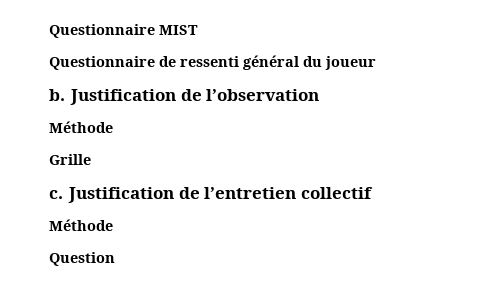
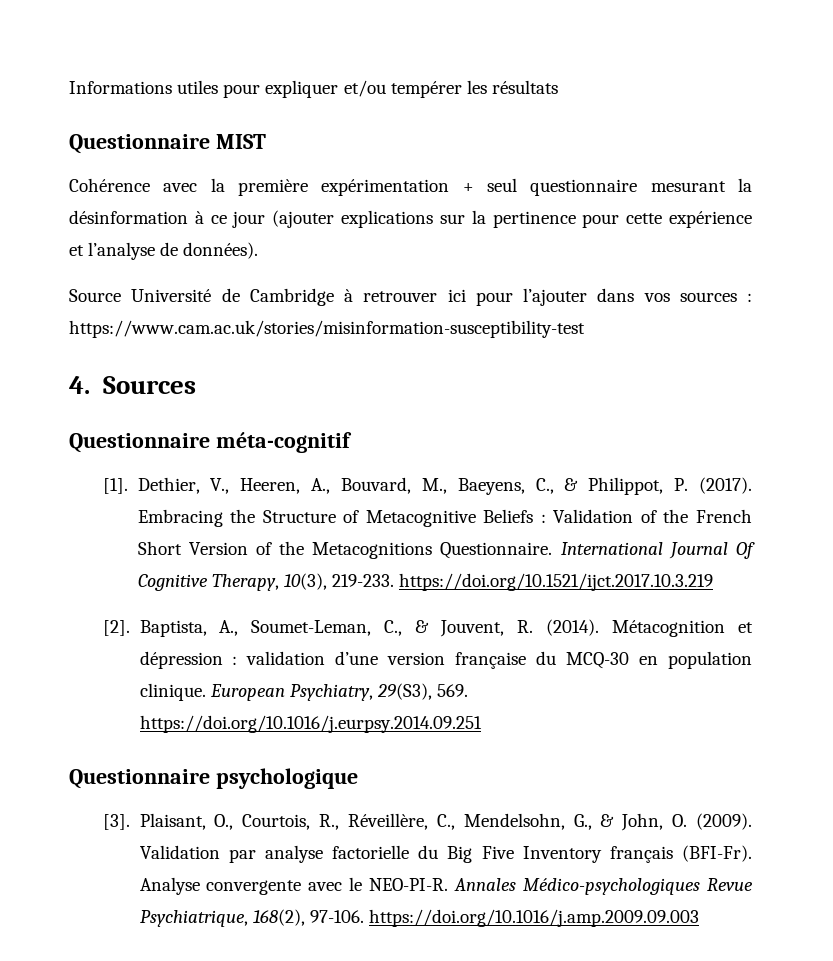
+ Informations utiles pour expliquer et/ou tempérer les résultats
  Questionnaire MIST
- Questionnaire de ressenti général du joueur
- b. Justification de l’observation
- Méthode
- Grille
- c. Justification de l’entretien collectif
- Méthode
- Question
+ Cohérence avec la première expérimentation + seul questionnaire mesurant la désinformation à ce jour (ajouter explications sur la pertinence pour cette expérience et l’analyse de données).
+ Source Université de Cambridge à retrouver ici pour l’ajouter dans vos sources : https://www.cam.ac.uk/stories/misinformation-susceptibility-test
+ 4. Sources
+ Questionnaire méta-cognitif
+ [1]. Dethier, V., Heeren, A., Bouvard, M., Baeyens, C., & Philippot, P. (2017). Embracing the Structure of Metacognitive Beliefs : Validation of the French Short Version of the Metacognitions Questionnaire. International Journal Of Cognitive Therapy, 10(3), 219-233. https://doi.org/10.1521/ijct.2017.10.3.219
+ [2]. Baptista, A., Soumet-Leman, C., & Jouvent, R. (2014). Métacognition et dépression : validation d’une version française du MCQ-30 en population clinique. European Psychiatry, 29(S3), 569. https://doi.org/10.1016/j.eurpsy.2014.09.251
+ Questionnaire psychologique
+ [3]. Plaisant, O., Courtois, R., Réveillère, C., Mendelsohn, G., & John, O. (2009). Validation par analyse factorielle du Big Five Inventory français (BFI-Fr). Analyse convergente avec le NEO-PI-R. Annales Médico-psychologiques Revue Psychiatrique, 168(2), 97-106. https://doi.org/10.1016/j.amp.2009.09.003

